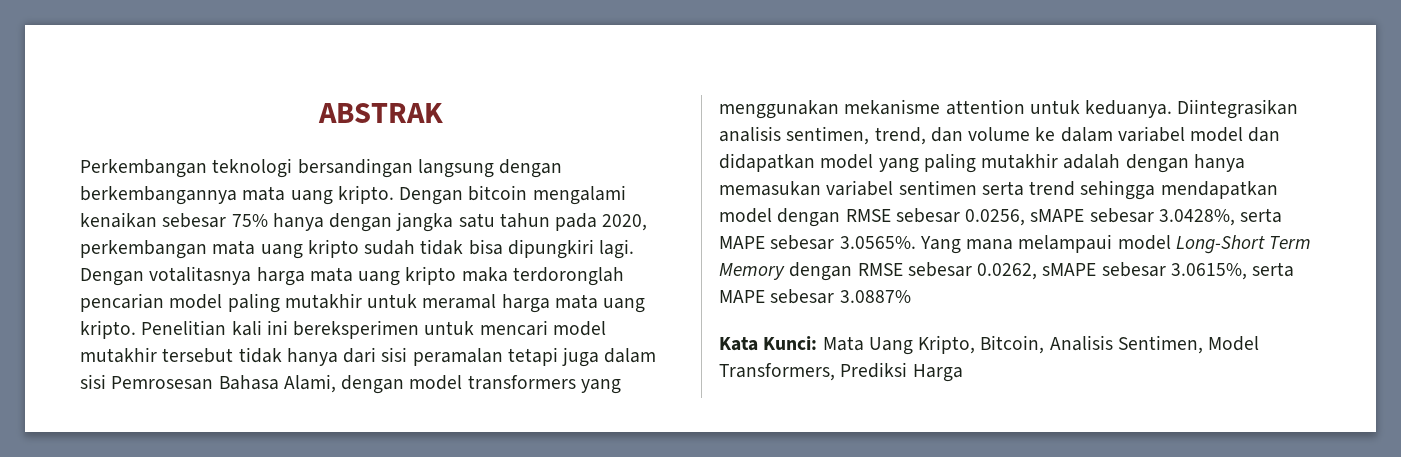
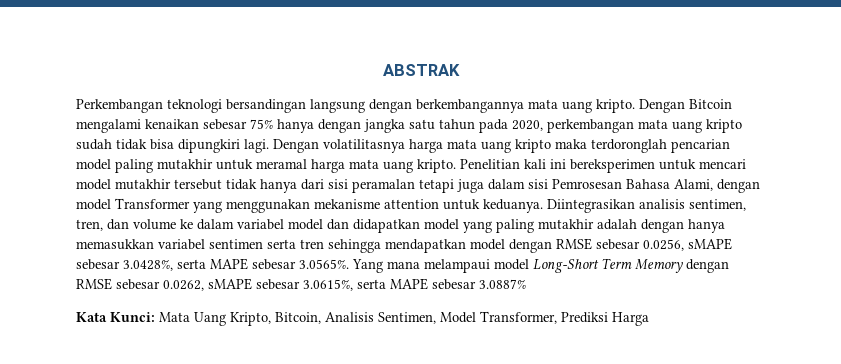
- Dengan bitcoin mengalami kenaikan sebesar 75% hanya dengan jangka satu tahun pada 2020, perkembangan mata uang kripto sudah tidak bisa dipungkiri lagi.
+ Dengan Bitcoin mengalami kenaikan sebesar 75% hanya dengan jangka satu tahun pada 2020, perkembangan mata uang kripto sudah tidak bisa dipungkiri lagi.
- Dengan votalitasnya harga mata uang kripto maka terdoronglah pencarian model paling mutakhir untuk meramal harga mata uang kripto.
+ Dengan volatilitasnya harga mata uang kripto maka terdoronglah pencarian model paling mutakhir untuk meramal harga mata uang kripto.
- Penelitian kali ini bereksperimen untuk mencari model mutakhir tersebut tidak hanya dari sisi peramalan tetapi juga dalam sisi Pemrosesan Bahasa Alami, dengan model transformers yang menggunakan mekanisme attention untuk keduanya.
+ Penelitian kali ini bereksperimen untuk mencari model mutakhir tersebut tidak hanya dari sisi peramalan tetapi juga dalam sisi Pemrosesan Bahasa Alami, dengan model Transformer yang menggunakan mekanisme attention untuk keduanya.
- Diintegrasikan analisis sentimen, trend, dan volume ke dalam variabel model dan didapatkan model yang paling mutakhir adalah dengan hanya memasukan variabel sentimen serta trend sehingga mendapatkan model dengan RMSE sebesar 0.0256, sMAPE sebesar 3.0428%, serta MAPE sebesar 3.0565%. Yang mana melampaui model Long-Short Term Memory dengan RMSE sebesar 0.0262, sMAPE sebesar 3.0615%, serta MAPE sebesar 3.0887%
+ Diintegrasikan analisis sentimen, tren, dan volume ke dalam variabel model dan didapatkan model yang paling mutakhir adalah dengan hanya memasukkan variabel sentimen serta tren sehingga mendapatkan model dengan RMSE sebesar 0.0256, sMAPE sebesar 3.0428%, serta MAPE sebesar 3.0565%. Yang mana melampaui model Long-Short Term Memory dengan RMSE sebesar 0.0262, sMAPE sebesar 3.0615%, serta MAPE sebesar 3.0887%
- Kata Kunci: Mata Uang Kripto, Bitcoin, Analisis Sentimen, Model Transformers, Prediksi Harga
+ Kata Kunci: Mata Uang Kripto, Bitcoin, Analisis Sentimen, Model Transformer, Prediksi Harga

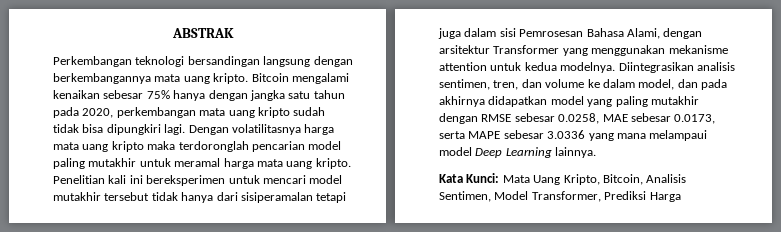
- Dengan Bitcoin mengalami kenaikan sebesar 75% hanya dengan jangka satu tahun pada 2020, perkembangan mata uang kripto sudah tidak bisa dipungkiri lagi.
+ Bitcoin mengalami kenaikan sebesar 75% hanya dengan jangka satu tahun pada 2020, perkembangan mata uang kripto sudah tidak bisa dipungkiri lagi.
- Penelitian kali ini bereksperimen untuk mencari model mutakhir tersebut tidak hanya dari sisi peramalan tetapi juga dalam sisi Pemrosesan Bahasa Alami, dengan model Transformer yang menggunakan mekanisme attention untuk keduanya.
+ Penelitian kali ini bereksperimen untuk mencari model mutakhir tersebut tidak hanya dari sisiperamalan tetapi juga dalam sisi Pemrosesan Bahasa Alami, dengan arsitektur Transformer yang menggunakan mekanisme attention untuk kedua modelnya.
- Diintegrasikan analisis sentimen, tren, dan volume ke dalam variabel model dan didapatkan model yang paling mutakhir adalah dengan hanya memasukkan variabel sentimen serta tren sehingga mendapatkan model dengan RMSE sebesar 0.0256, sMAPE sebesar 3.0428%, serta MAPE sebesar 3.0565%. Yang mana melampaui model Long-Short Term Memory dengan RMSE sebesar 0.0262, sMAPE sebesar 3.0615%, serta MAPE sebesar 3.0887%
+ Diintegrasikan analisis sentimen, tren, dan volume ke dalam model, dan pada akhirnya didapatkan model yang paling mutakhir dengan RMSE sebesar 0.0258, MAE sebesar 0.0173, serta MAPE sebesar 3.0336 yang mana melampaui model Deep Learning lainnya.

